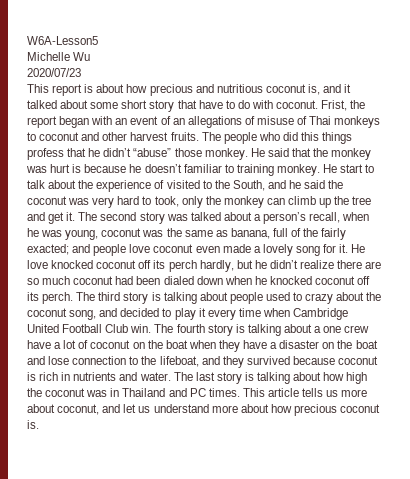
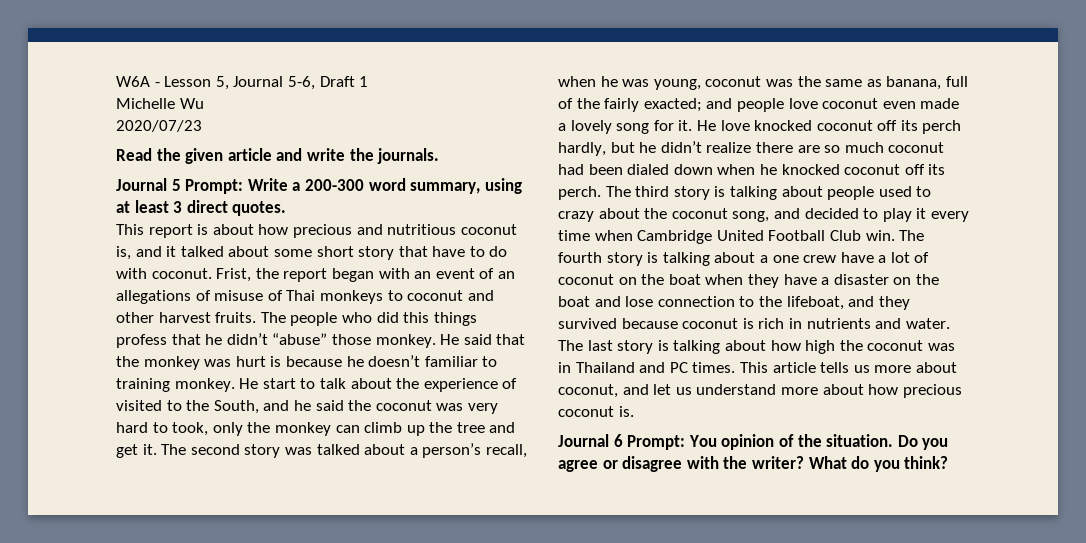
- W6A-Lesson5
+ W6A - Lesson 5, Journal 5-6, Draft 1
  Michelle Wu
  2020/07/23
+ Read the given article and write the journals.
+ Journal 5 Prompt: Write a 200-300 word summary, using at least 3 direct quotes.
+ Journal 6 Prompt: You opinion of the situation. Do you agree or disagree with the writer? What do you think?

